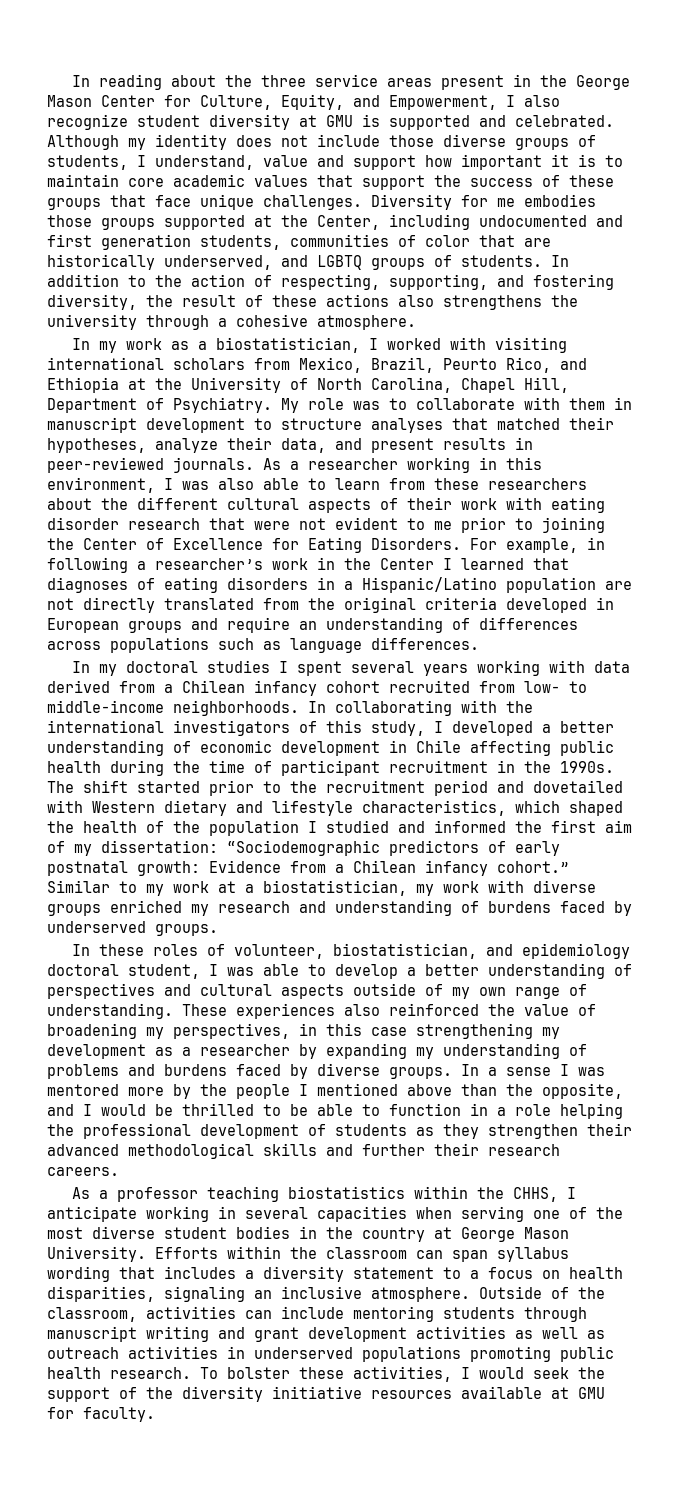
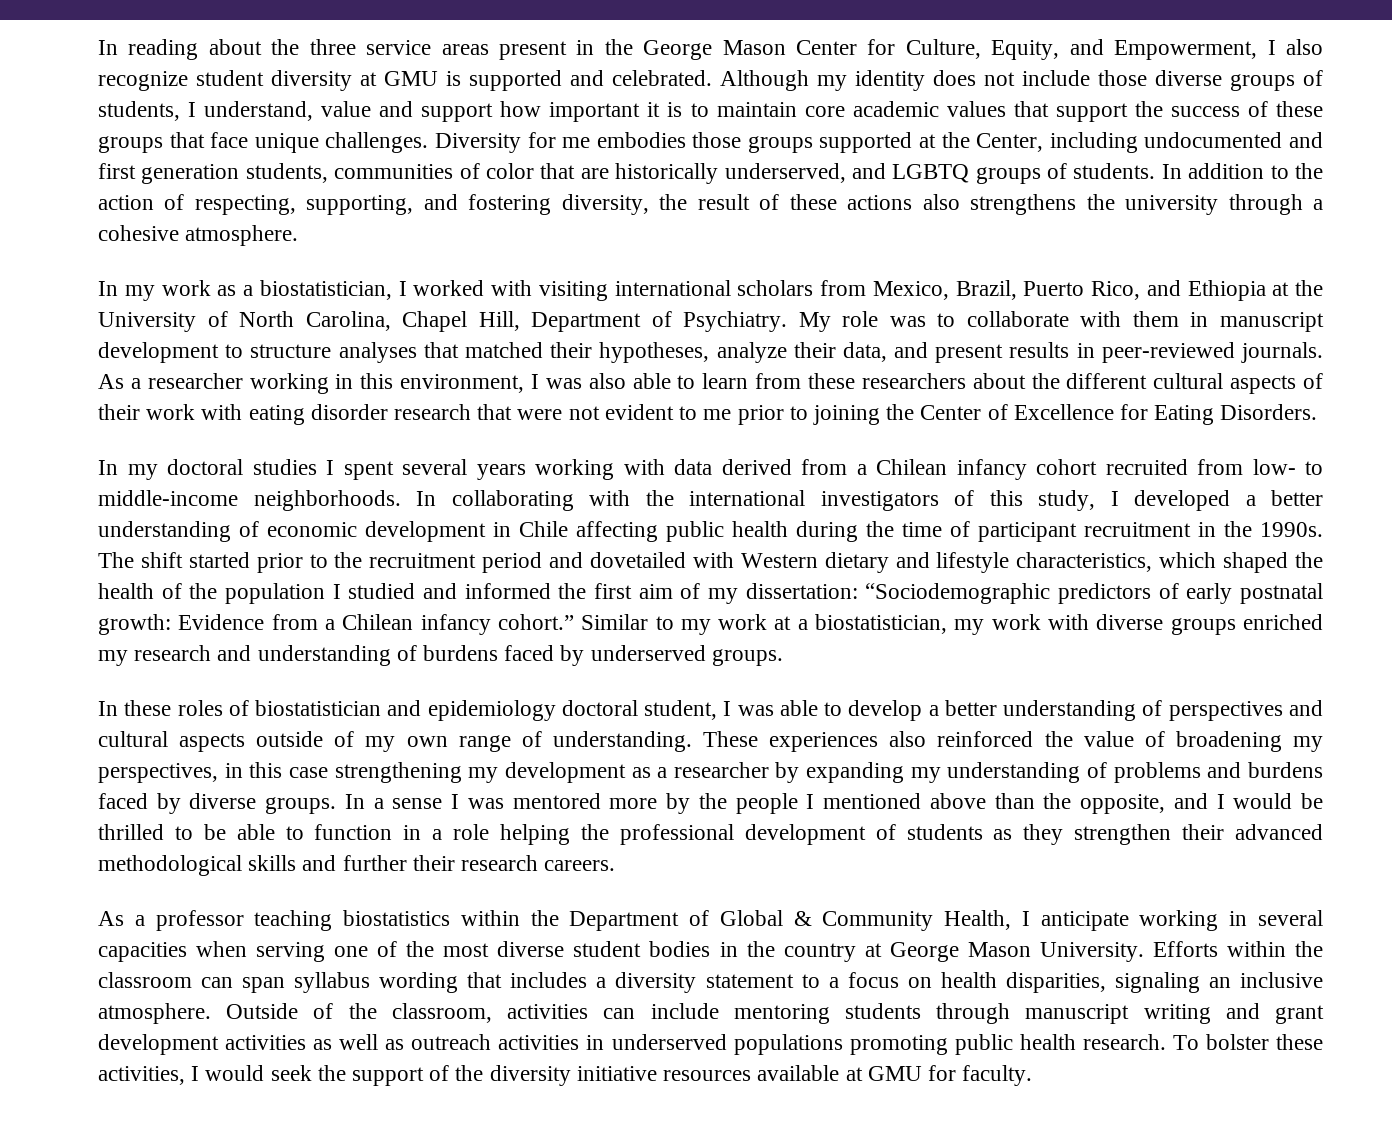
- In my work as a biostatistician, I worked with visiting international scholars from Mexico, Brazil, Peurto Rico, and Ethiopia at the University of North Carolina, Chapel Hill, Department of Psychiatry.
+ In my work as a biostatistician, I worked with visiting international scholars from Mexico, Brazil, Puerto Rico, and Ethiopia at the University of North Carolina, Chapel Hill, Department of Psychiatry.
- For example, in following a researcher’s work in the Center I learned that diagnoses of eating disorders in a Hispanic/Latino population are not directly translated from the original criteria developed in European groups and require an understanding of differences across populations such as language differences.
- In these roles of volunteer, biostatistician, and epidemiology doctoral student, I was able to develop a better understanding of perspectives and cultural aspects outside of my own range of understanding.
+ In these roles of biostatistician and epidemiology doctoral student, I was able to develop a better understanding of perspectives and cultural aspects outside of my own range of understanding.
- As a professor teaching biostatistics within the CHHS, I anticipate working in several capacities when serving one of the most diverse student bodies in the country at George Mason University.
+ As a professor teaching biostatistics within the Department of Global & Community Health, I anticipate working in several capacities when serving one of the most diverse student bodies in the country at George Mason University.

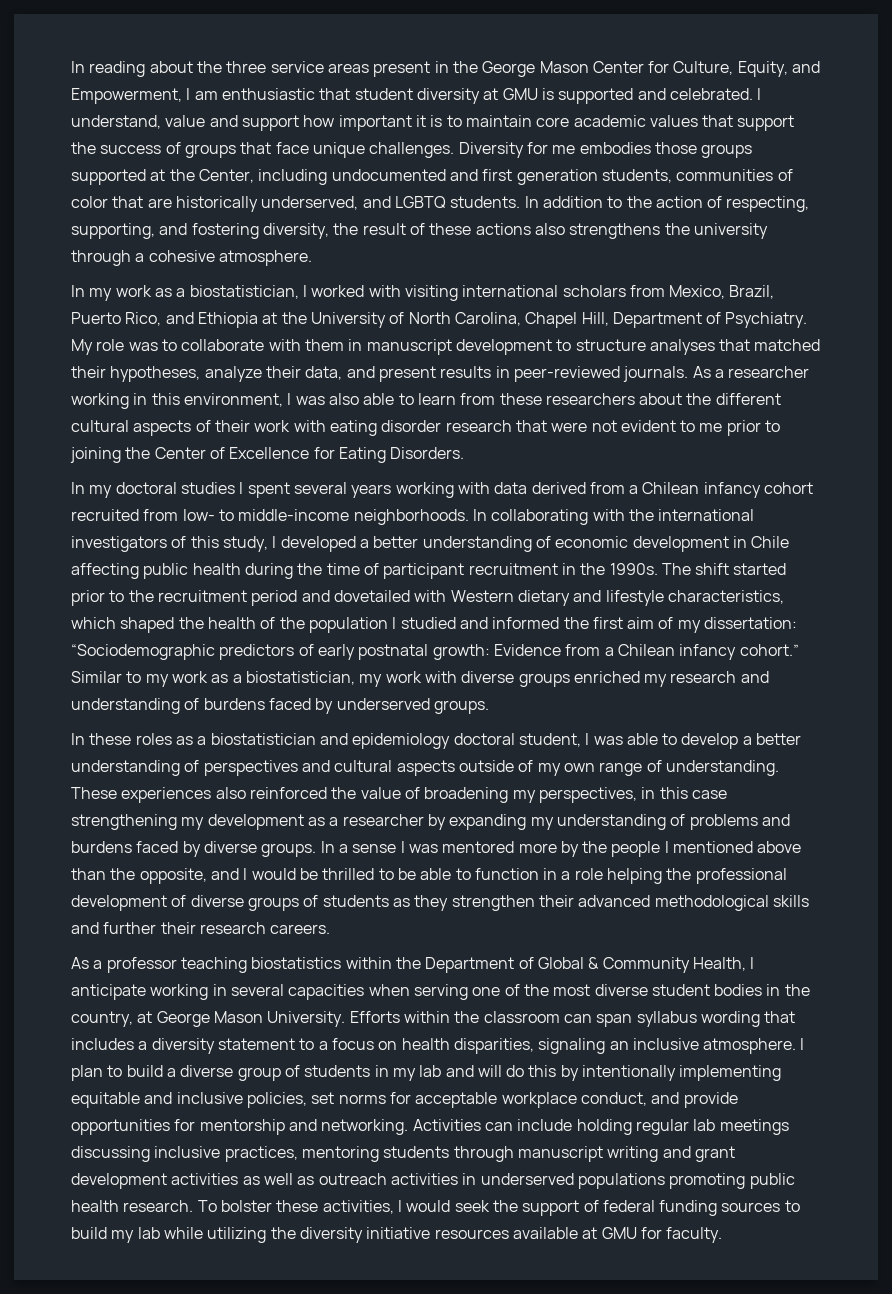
- In reading about the three service areas present in the George Mason Center for Culture, Equity, and Empowerment, I also recognize student diversity at GMU is supported and celebrated.
+ In reading about the three service areas present in the George Mason Center for Culture, Equity, and Empowerment, I am enthusiastic that student diversity at GMU is supported and celebrated.
- Although my identity does not include those diverse groups of students, I understand, value and support how important it is to maintain core academic values that support the success of these groups that face unique challenges.
+ I understand, value and support how important it is to maintain core academic values that support the success of groups that face unique challenges.
- Diversity for me embodies those groups supported at the Center, including undocumented and first generation students, communities of color that are historically underserved, and LGBTQ groups of students.
+ Diversity for me embodies those groups supported at the Center, including undocumented and first generation students, communities of color that are historically underserved, and LGBTQ students.
- Similar to my work at a biostatistician, my work with diverse groups enriched my research and understanding of burdens faced by underserved groups.
+ Similar to my work as a biostatistician, my work with diverse groups enriched my research and understanding of burdens faced by underserved groups.
- In these roles of biostatistician and epidemiology doctoral student, I was able to develop a better understanding of perspectives and cultural aspects outside of my own range of understanding.
+ In these roles as a biostatistician and epidemiology doctoral student, I was able to develop a better understanding of perspectives and cultural aspects outside of my own range of understanding.
- In a sense I was mentored more by the people I mentioned above than the opposite, and I would be thrilled to be able to function in a role helping the professional development of students as they strengthen their advanced methodological skills and further their research careers.
+ In a sense I was mentored more by the people I mentioned above than the opposite, and I would be thrilled to be able to function in a role helping the professional development of diverse groups of students as they strengthen their advanced methodological skills and further their research careers.
- As a professor teaching biostatistics within the Department of Global & Community Health, I anticipate working in several capacities when serving one of the most diverse student bodies in the country at George Mason University.
+ As a professor teaching biostatistics within the Department of Global & Community Health, I anticipate working in several capacities when serving one of the most diverse student bodies in the country, at George Mason University.
- Outside of the classroom, activities can include mentoring students through manuscript writing and grant development activities as well as outreach activities in underserved populations promoting public health research.
+ I plan to build a diverse group of students in my lab and will do this by intentionally implementing equitable and inclusive policies, set norms for acceptable workplace conduct, and provide opportunities for mentorship and networking. Activities can include holding regular lab meetings discussing inclusive practices, mentoring students through manuscript writing and grant development activities as well as outreach activities in underserved populations promoting public health research.
- To bolster these activities, I would seek the support of the diversity initiative resources available at GMU for faculty.
+ To bolster these activities, I would seek the support of federal funding sources to build my lab while utilizing the diversity initiative resources available at GMU for faculty.

